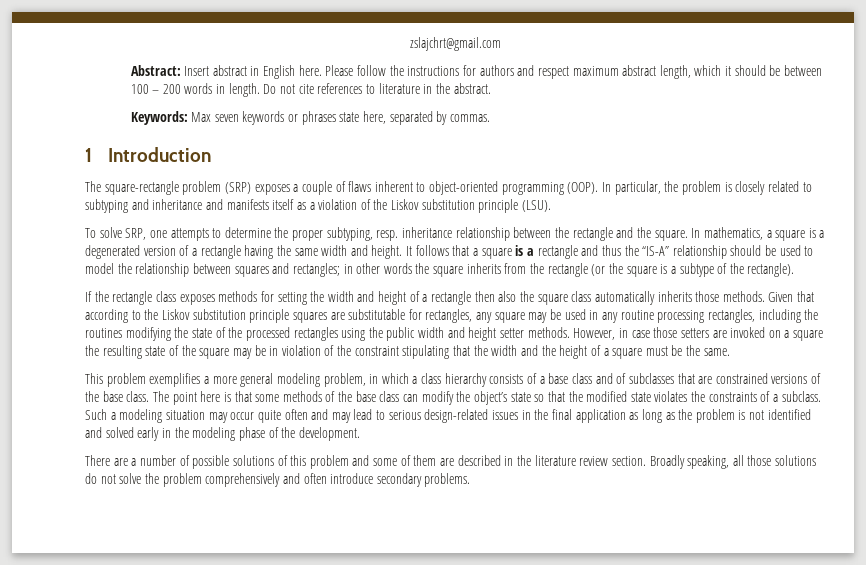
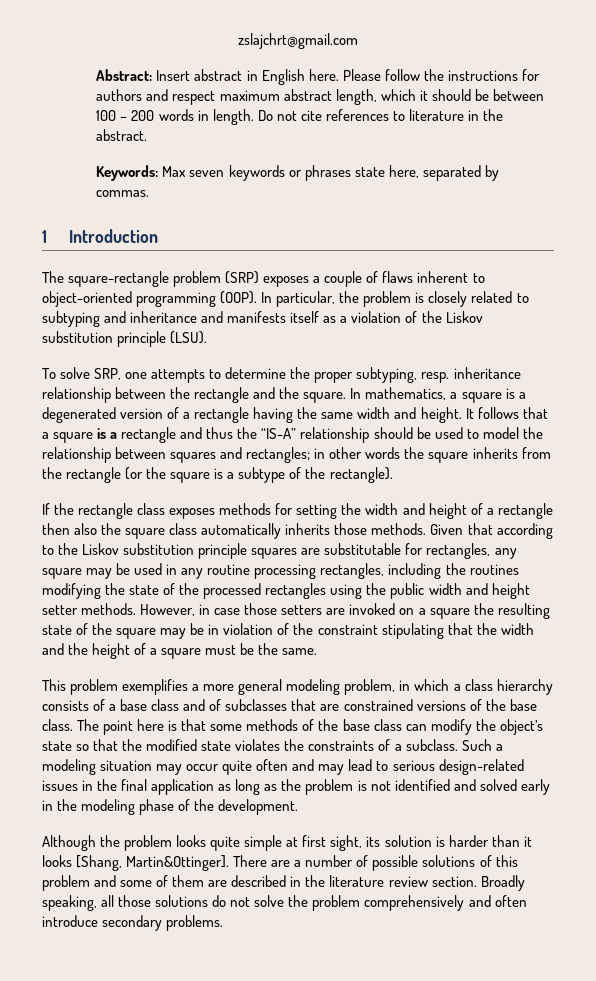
+ Although the problem looks quite simple at first sight, its solution is harder than it looks [Shang, Martin&Ottinger].

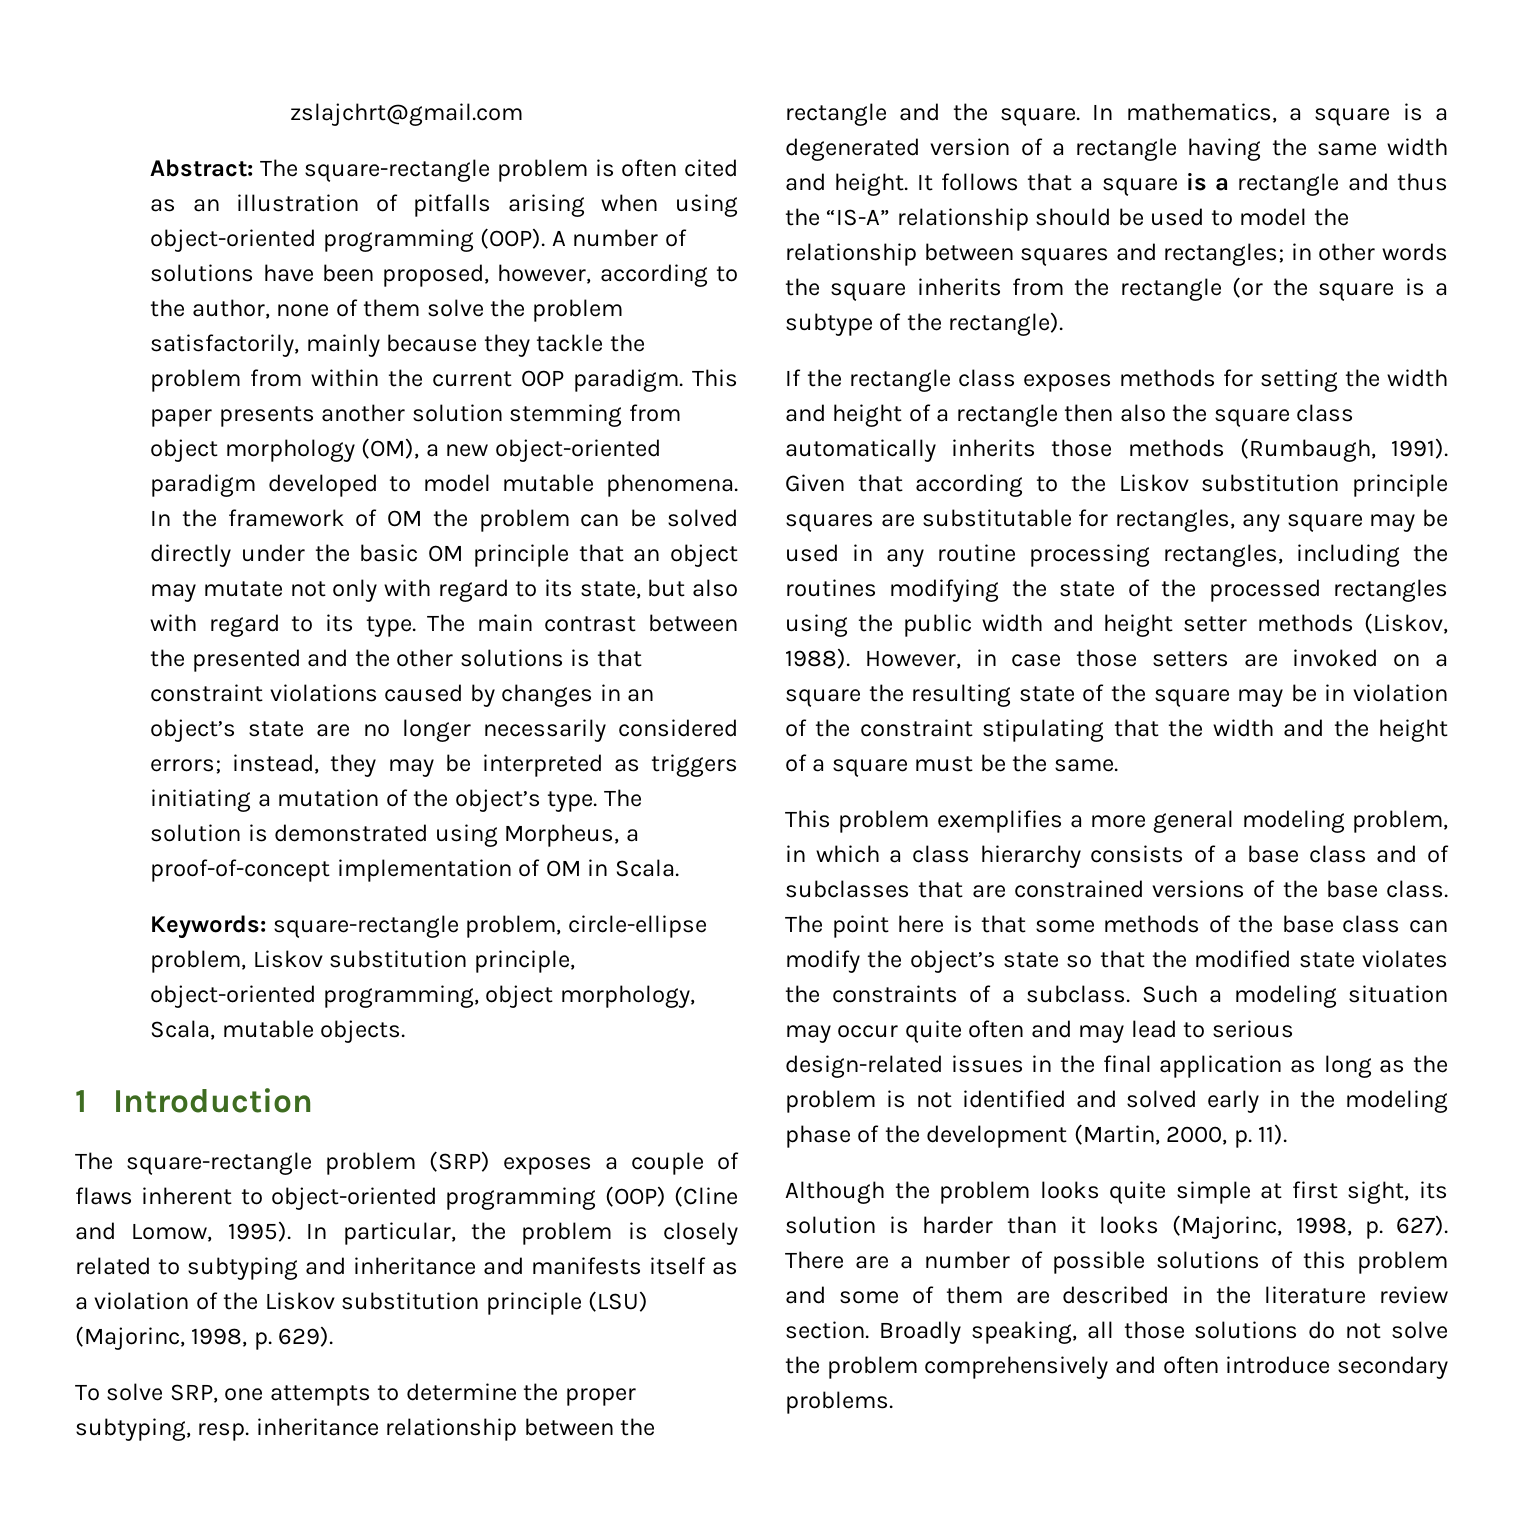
- Abstract: Insert abstract in English here. Please follow the instructions for authors and respect maximum abstract length, which it should be between 100 – 200 words in length. Do not cite references to literature in the abstract.
- Keywords: Max seven keywords or phrases state here, separated by commas.
+ Abstract: The square-rectangle problem is often cited as an illustration of pitfalls arising when using object-oriented programming (OOP). A number of solutions have been proposed, however, according to the author, none of them solve the problem satisfactorily, mainly because they tackle the problem from within the current OOP paradigm. This paper presents another solution stemming from object morphology (OM), a new object-oriented paradigm developed to model mutable phenomena. In the framework of OM the problem can be solved directly under the basic OM principle that an object may mutate not only with regard to its state, but also with regard to its type. The main contrast between the presented and the other solutions is that constraint violations caused by changes in an object’s state are no longer necessarily considered errors; instead, they may be interpreted as triggers initiating a mutation of the object’s type. The solution is demonstrated using Morpheus, a proof-of-concept implementation of OM in Scala.
+ Keywords: square-rectangle problem, circle-ellipse problem, Liskov substitution principle, object-oriented programming, object morphology, Scala, mutable objects.
- The square-rectangle problem (SRP) exposes a couple of flaws inherent to object-oriented programming (OOP).
+ The square-rectangle problem (SRP) exposes a couple of flaws inherent to object-oriented programming (OOP) (Cline and Lomow, 1995).
- In particular, the problem is closely related to subtyping and inheritance and manifests itself as a violation of the Liskov substitution principle (LSU).
+ In particular, the problem is closely related to subtyping and inheritance and manifests itself as a violation of the Liskov substitution principle (LSU) (Majorinc, 1998, p. 629).
- If the rectangle class exposes methods for setting the width and height of a rectangle then also the square class automatically inherits those methods.
+ If the rectangle class exposes methods for setting the width and height of a rectangle then also the square class automatically inherits those methods (Rumbaugh, 1991).
- Given that according to the Liskov substitution principle squares are substitutable for rectangles, any square may be used in any routine processing rectangles, including the routines modifying the state of the processed rectangles using the public width and height setter methods.
+ Given that according to the Liskov substitution principle squares are substitutable for rectangles, any square may be used in any routine processing rectangles, including the routines modifying the state of the processed rectangles using the public width and height setter methods (Liskov, 1988).
- Such a modeling situation may occur quite often and may lead to serious design-related issues in the final application as long as the problem is not identified and solved early in the modeling phase of the development.
+ Such a modeling situation may occur quite often and may lead to serious design-related issues in the final application as long as the problem is not identified and solved early in the modeling phase of the development (Martin, 2000, p. 11).
- Although the problem looks quite simple at first sight, its solution is harder than it looks [Shang, Martin&Ottinger].
+ Although the problem looks quite simple at first sight, its solution is harder than it looks (Majorinc, 1998, p. 627).

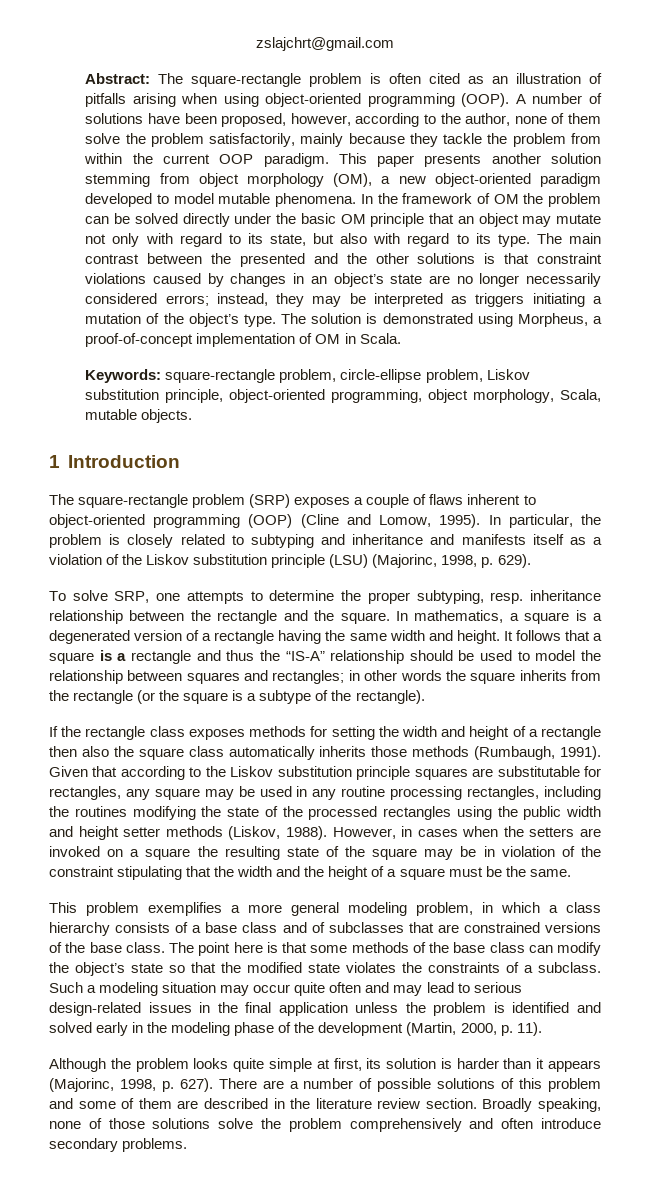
- However, in case those setters are invoked on a square the resulting state of the square may be in violation of the constraint stipulating that the width and the height of a square must be the same.
+ However, in cases when the setters are invoked on a square the resulting state of the square may be in violation of the constraint stipulating that the width and the height of a square must be the same.
- Such a modeling situation may occur quite often and may lead to serious design-related issues in the final application as long as the problem is not identified and solved early in the modeling phase of the development (Martin, 2000, p. 11).
+ Such a modeling situation may occur quite often and may lead to serious design-related issues in the final application unless the problem is identified and solved early in the modeling phase of the development (Martin, 2000, p. 11).
- Although the problem looks quite simple at first sight, its solution is harder than it looks (Majorinc, 1998, p. 627).
+ Although the problem looks quite simple at first, its solution is harder than it appears (Majorinc, 1998, p. 627).
- Broadly speaking, all those solutions do not solve the problem comprehensively and often introduce secondary problems.
+ Broadly speaking, none of those solutions solve the problem comprehensively and often introduce secondary problems.

